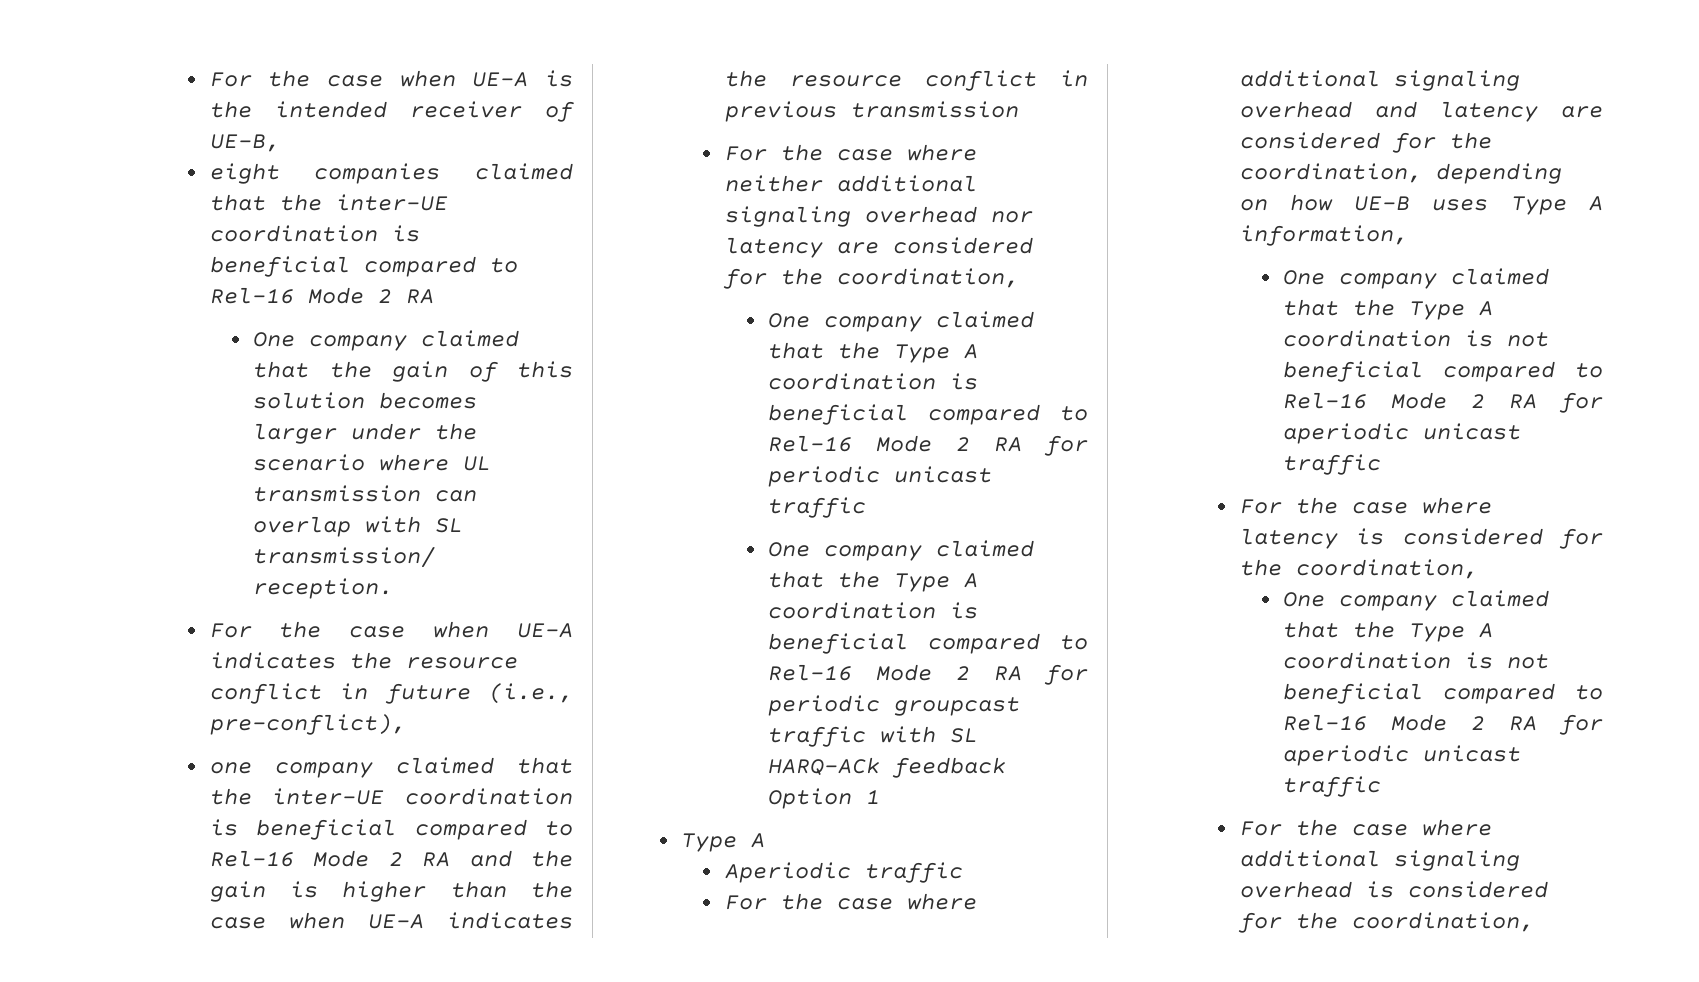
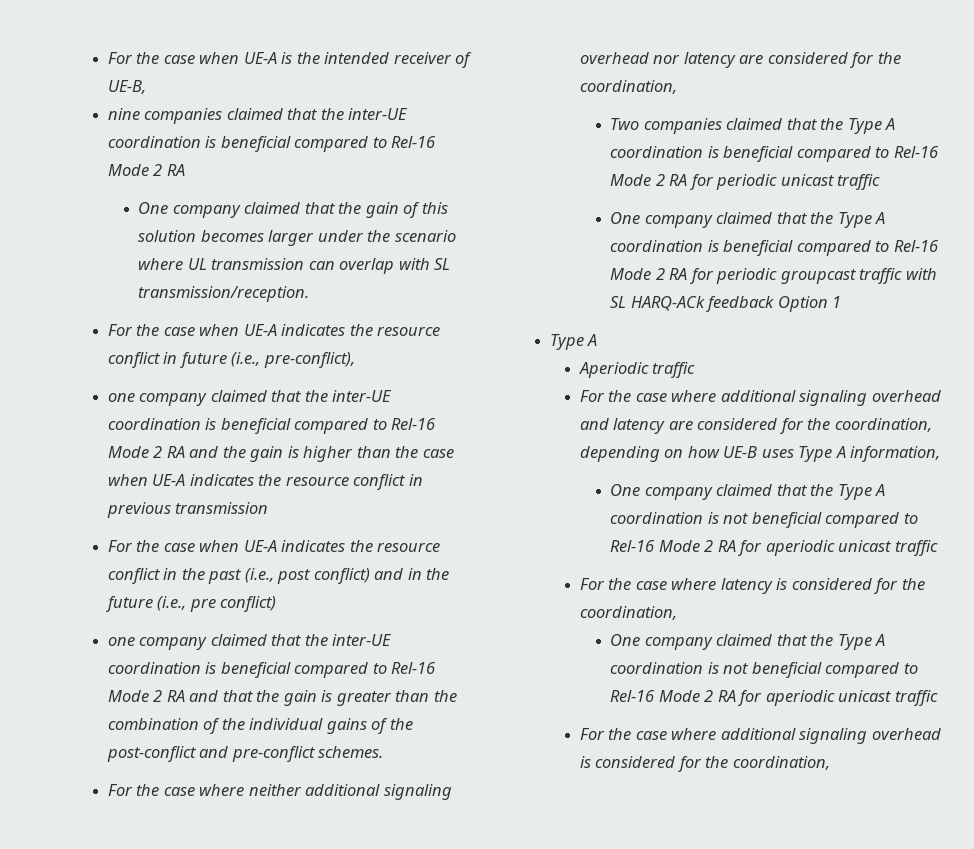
- eight companies claimed that the inter-UE coordination is beneficial compared to Rel-16 Mode 2 RA
+ nine companies claimed that the inter-UE coordination is beneficial compared to Rel-16 Mode 2 RA
+ For the case when UE-A indicates the resource conflict in the past (i.e., post conflict) and in the future (i.e., pre conflict)
+ one company claimed that the inter-UE coordination is beneficial compared to Rel-16 Mode 2 RA and that the gain is greater than the combination of the individual gains of the post-conflict and pre-conflict schemes.
- One company claimed that the Type A coordination is beneficial compared to Rel-16 Mode 2 RA for periodic unicast traffic
+ Two companies claimed that the Type A coordination is beneficial compared to Rel-16 Mode 2 RA for periodic unicast traffic

